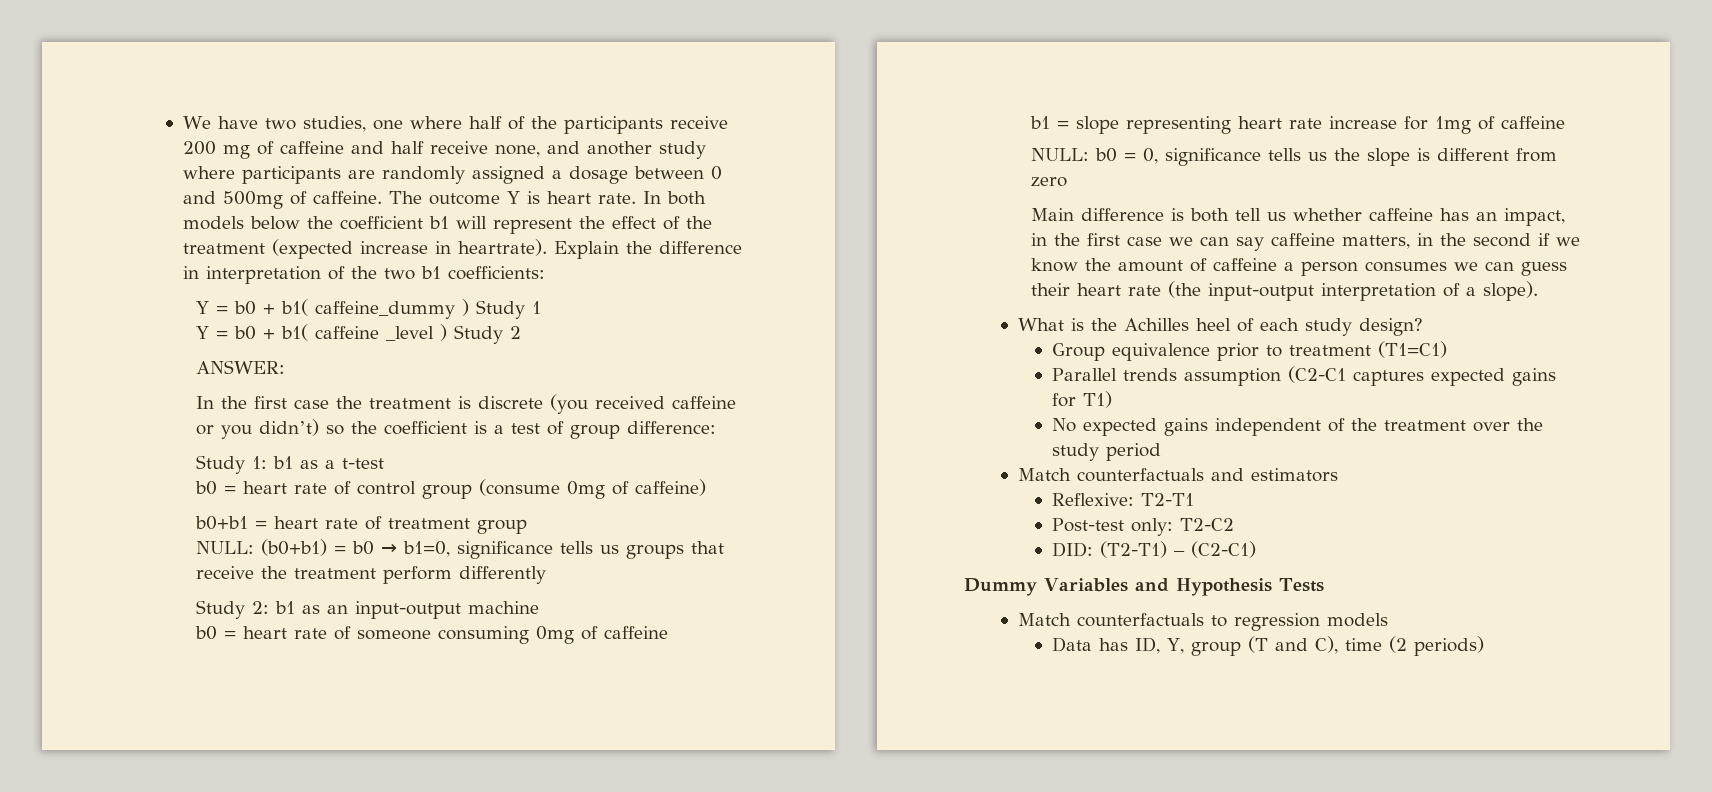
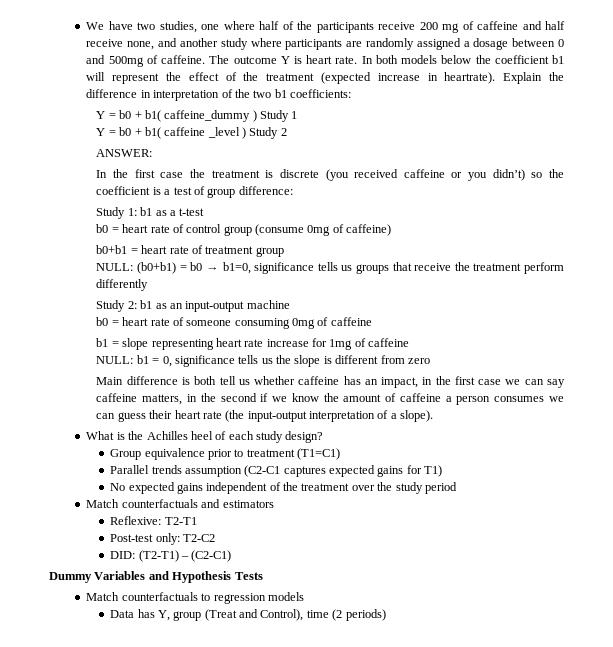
- NULL: b0 = 0, significance tells us the slope is different from zero
+ NULL: b1 = 0, significance tells us the slope is different from zero
- Data has ID, Y, group (T and C), time (2 periods)
+ Data has Y, group (Treat and Control), time (2 periods)

